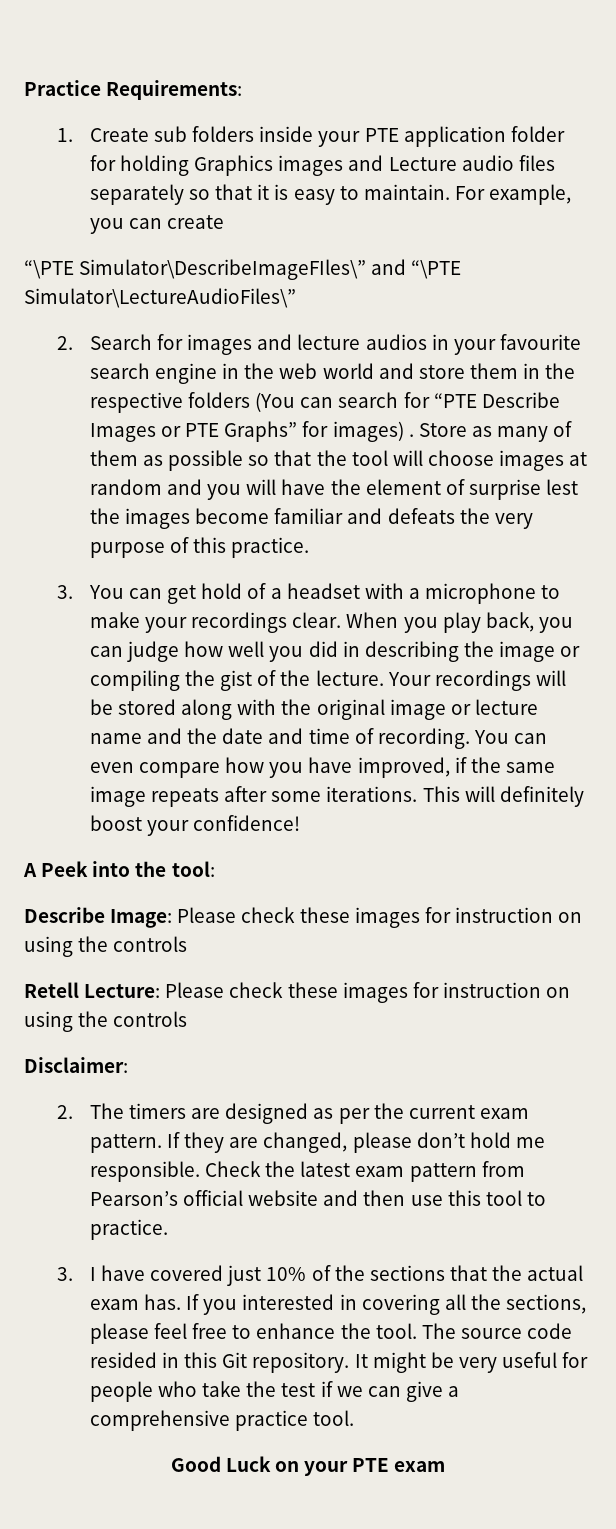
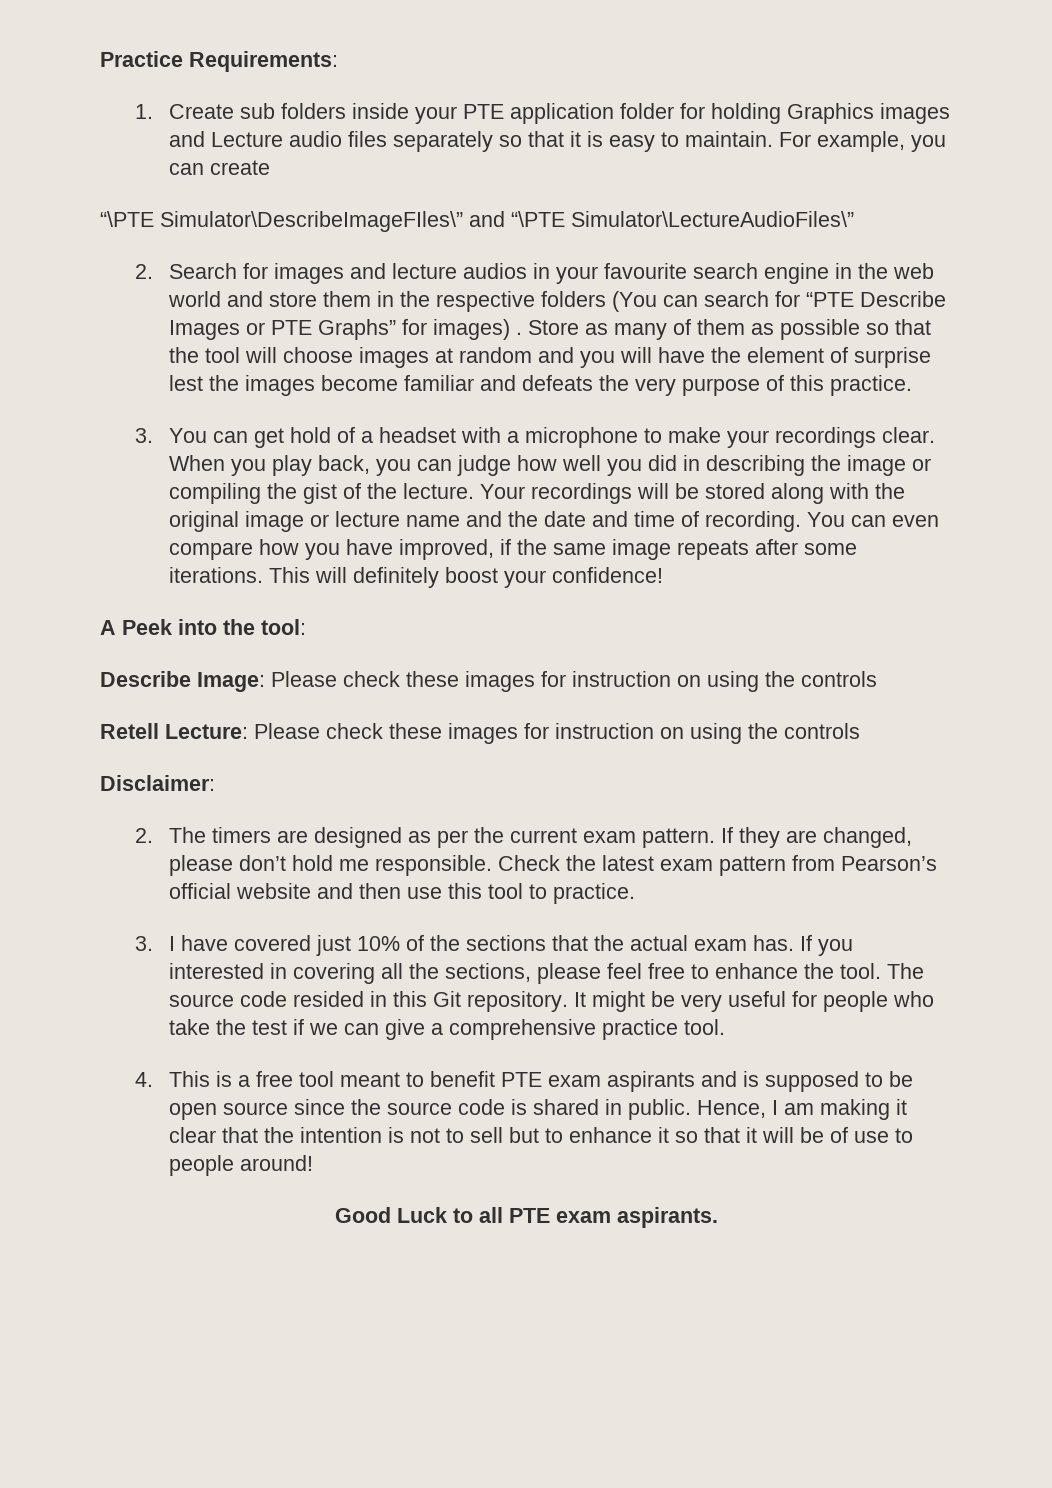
+ 4. This is a free tool meant to benefit PTE exam aspirants and is supposed to be open source since the source code is shared in public. Hence, I am making it clear that the intention is not to sell but to enhance it so that it will be of use to people around!
- Good Luck on your PTE exam
+ Good Luck to all PTE exam aspirants.

